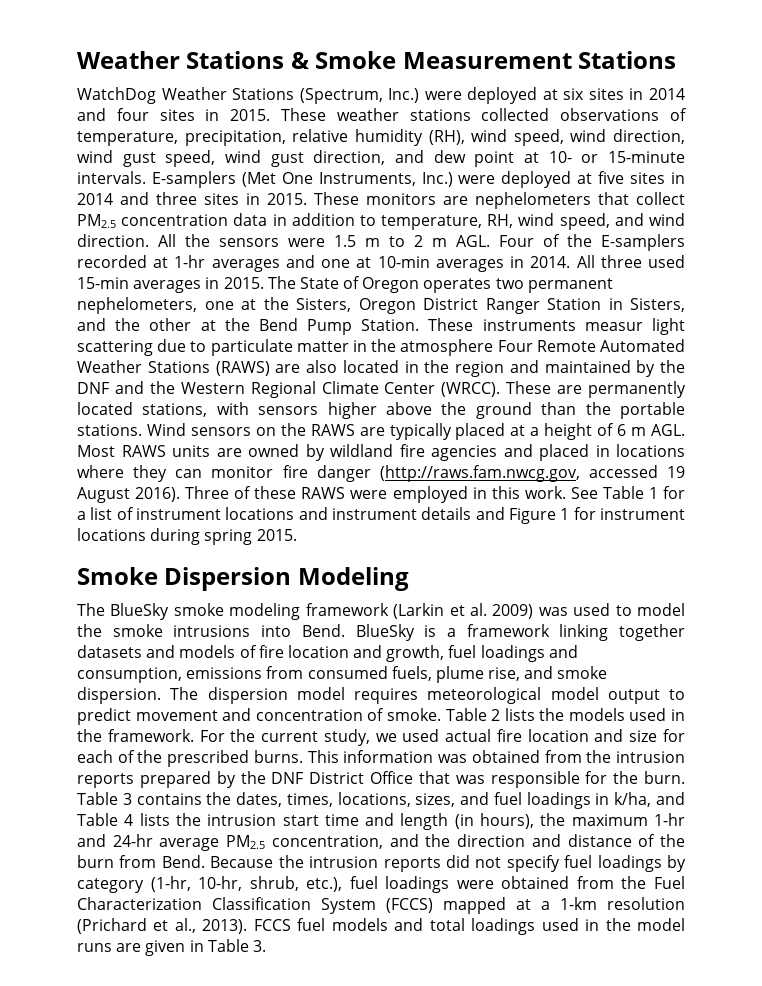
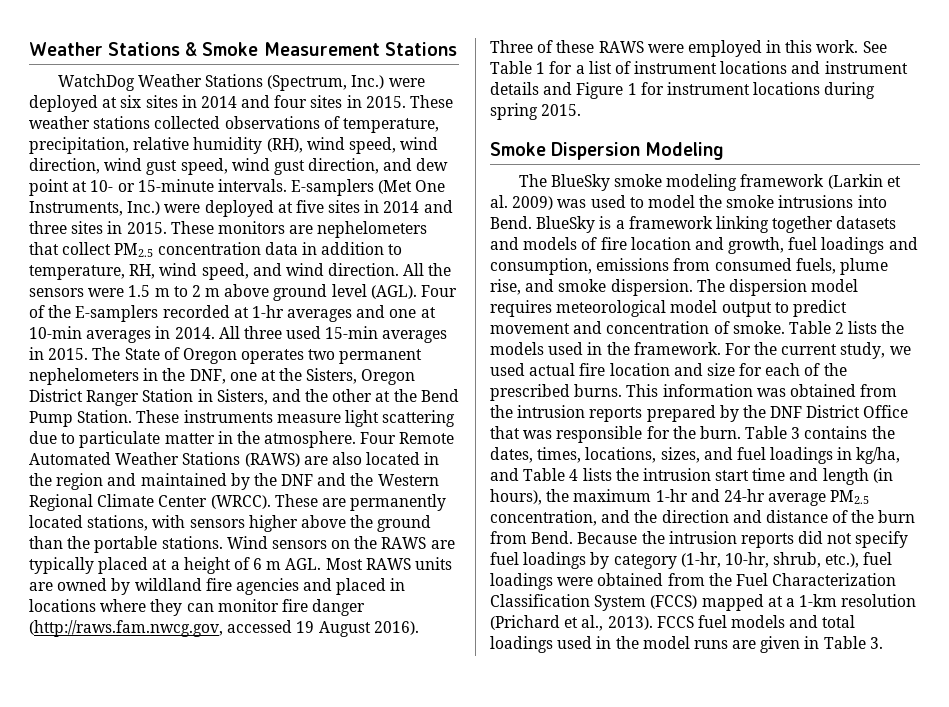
- All the sensors were 1.5 m to 2 m AGL. Four of the E-samplers recorded at 1-hr averages and one at 10-min averages in 2014.
+ All the sensors were 1.5 m to 2 m above ground level (AGL). Four of the E-samplers recorded at 1-hr averages and one at 10-min averages in 2014.
- The State of Oregon operates two permanent nephelometers, one at the Sisters, Oregon District Ranger Station in Sisters, and the other at the Bend Pump Station.
+ The State of Oregon operates two permanent nephelometers in the DNF, one at the Sisters, Oregon District Ranger Station in Sisters, and the other at the Bend Pump Station.
- These instruments measur light scattering due to particulate matter in the atmosphere Four Remote Automated Weather Stations (RAWS) are also located in the region and maintained by the DNF and the Western Regional Climate Center (WRCC).
+ These instruments measure light scattering due to particulate matter in the atmosphere. Four Remote Automated Weather Stations (RAWS) are also located in the region and maintained by the DNF and the Western Regional Climate Center (WRCC).
- Table 3 contains the dates, times, locations, sizes, and fuel loadings in k/ha, and Table 4 lists the intrusion start time and length (in hours), the maximum 1-hr and 24-hr average PM2.5 concentration, and the direction and distance of the burn from Bend.
+ Table 3 contains the dates, times, locations, sizes, and fuel loadings in kg/ha, and Table 4 lists the intrusion start time and length (in hours), the maximum 1-hr and 24-hr average PM2.5 concentration, and the direction and distance of the burn from Bend.

